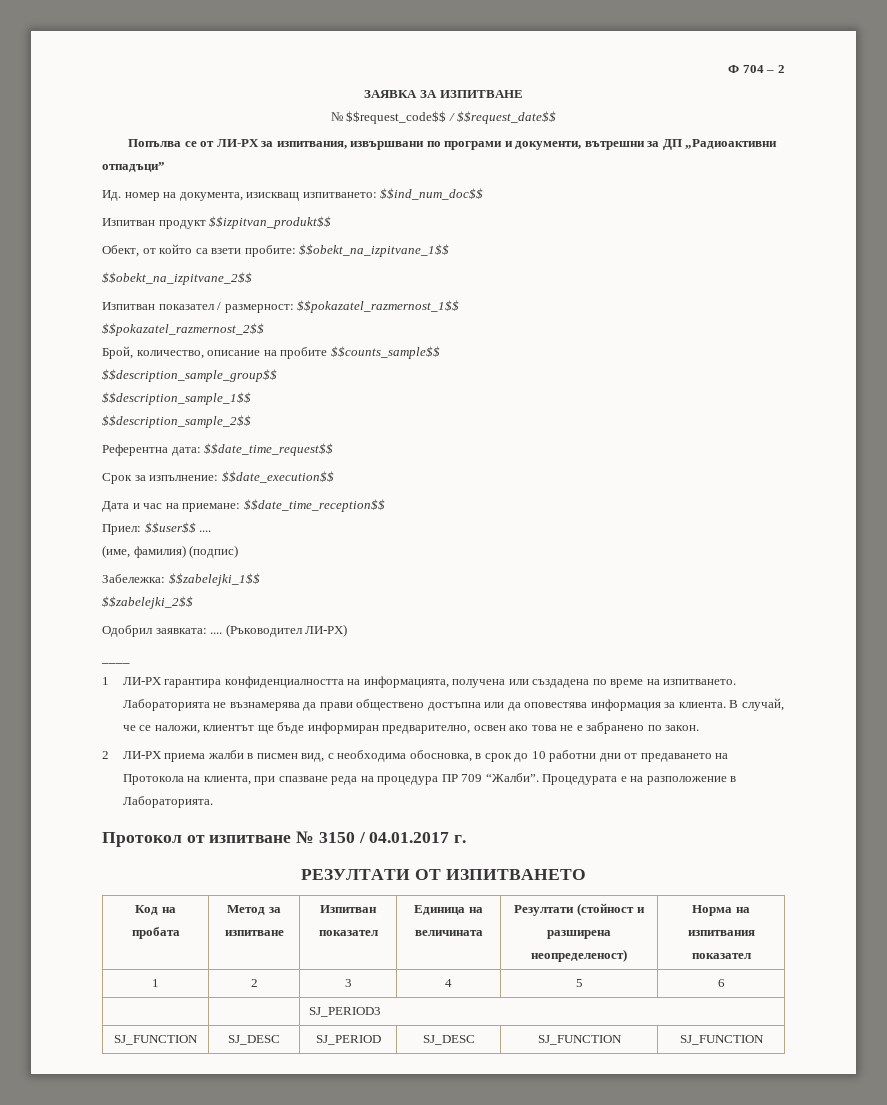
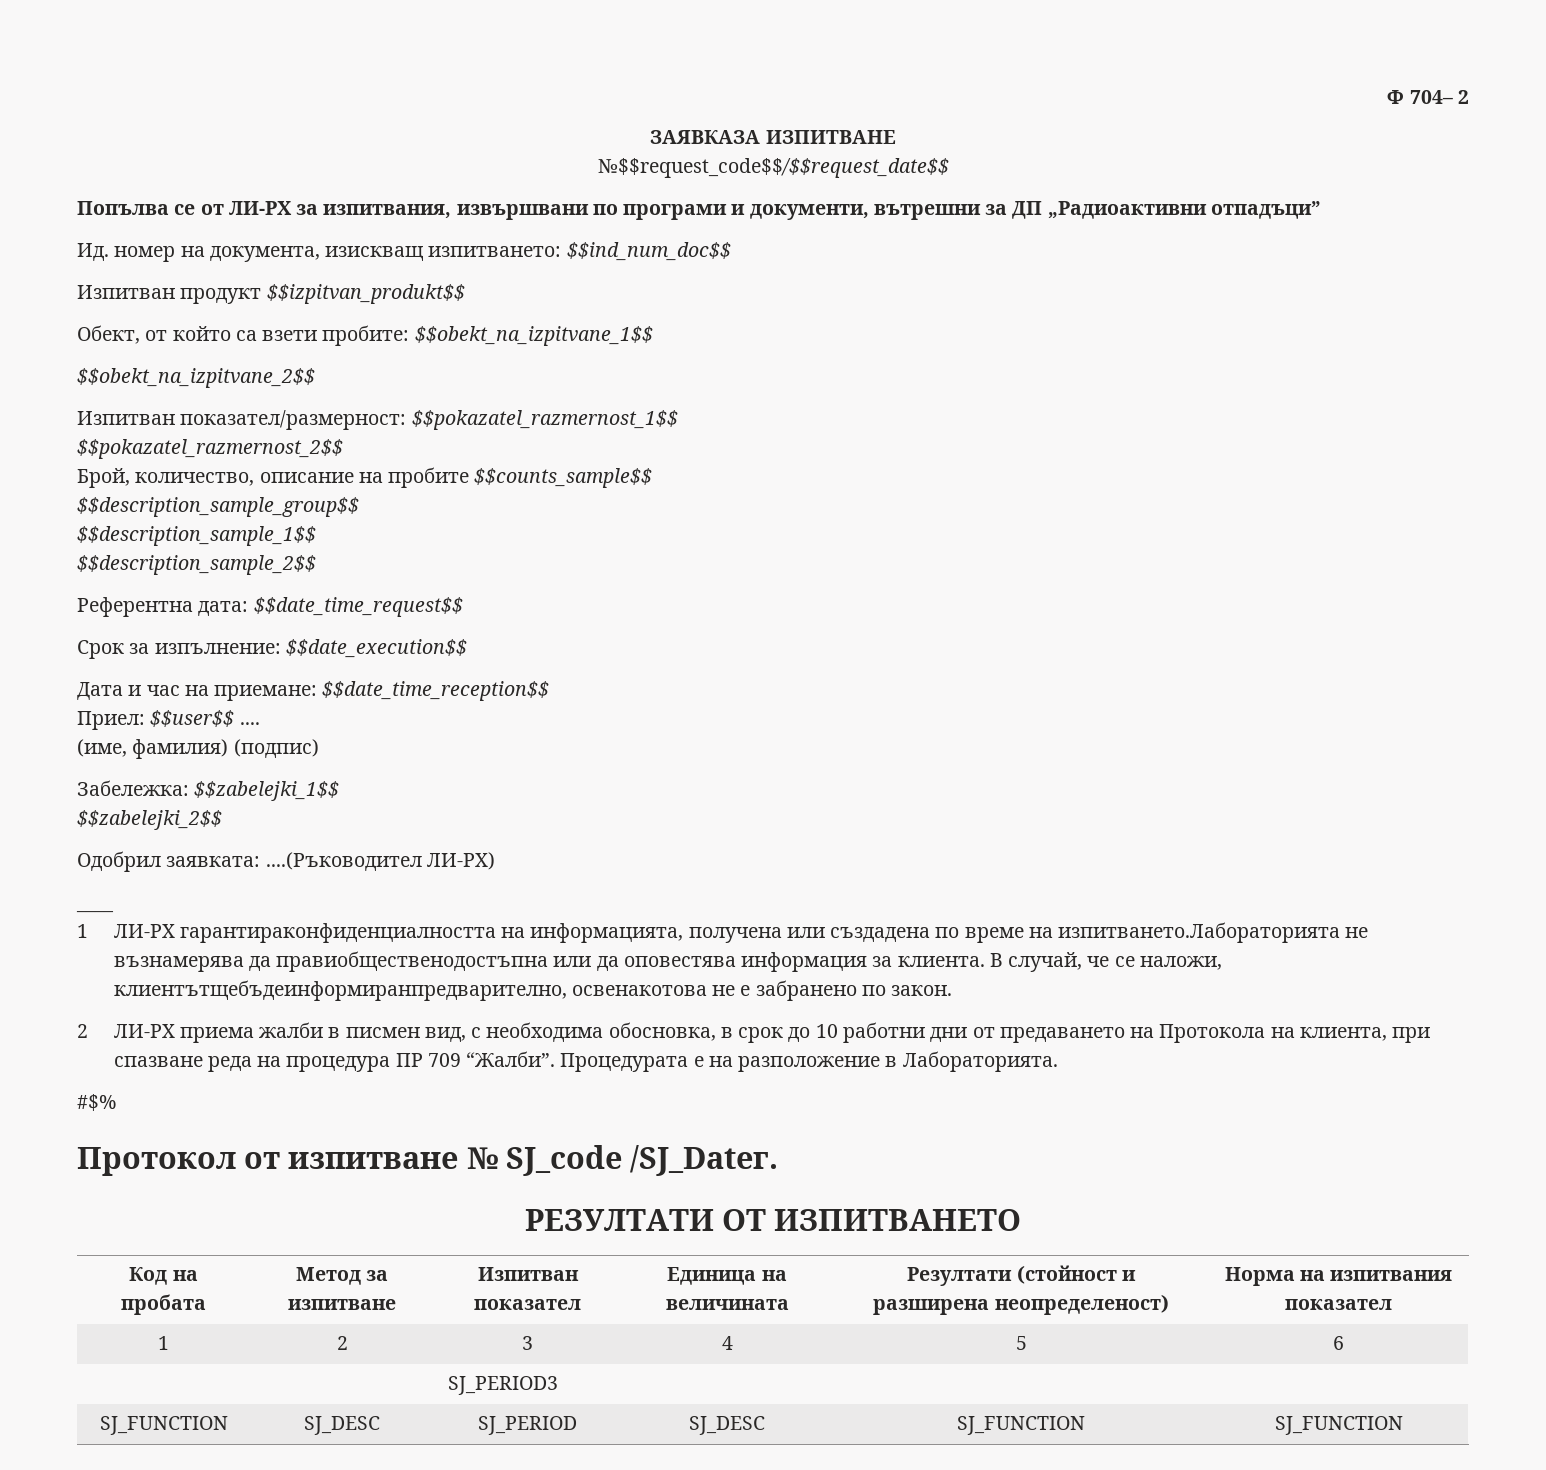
- Ф 704 – 2
+ Ф 704– 2
- ЗАЯВКА ЗА ИЗПИТВАНЕ
+ ЗАЯВКАЗА ИЗПИТВАНЕ
- № $$request_code$$ / $$request_date$$
+ №$$request_code$$/$$request_date$$
- Изпитван показател / размерност: $$pokazatel_razmernost_1$$
+ Изпитван показател/размерност: $$pokazatel_razmernost_1$$
- Одобрил заявката: .... (Ръководител ЛИ-РХ)
+ Одобрил заявката: ....(Ръководител ЛИ-РХ)
- 1 ЛИ-РХ гарантира конфиденциалността на информацията, получена или създадена по време на изпитването. Лабораторията не възнамерява да прави обществено достъпна или да оповестява информация за клиента.
+ 1 ЛИ-РХ гарантираконфиденциалността на информацията, получена или създадена по време на изпитването.Лабораторията не възнамерява да правиобщественодостъпна или да оповестява информация за клиента.
- В случай, че се наложи, клиентът ще бъде информиран предварително, освен ако това не е забранено по закон.
+ В случай, че се наложи, клиентътщебъдеинформиранпредварително, освенакотова не е забранено по закон.
+ #$%
- Протокол от изпитване № 3150 / 04.01.2017 г.
+ Протокол от изпитване № SJ_code /SJ_Dateг.

